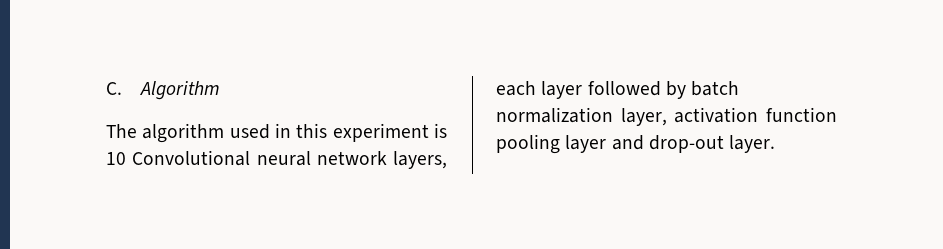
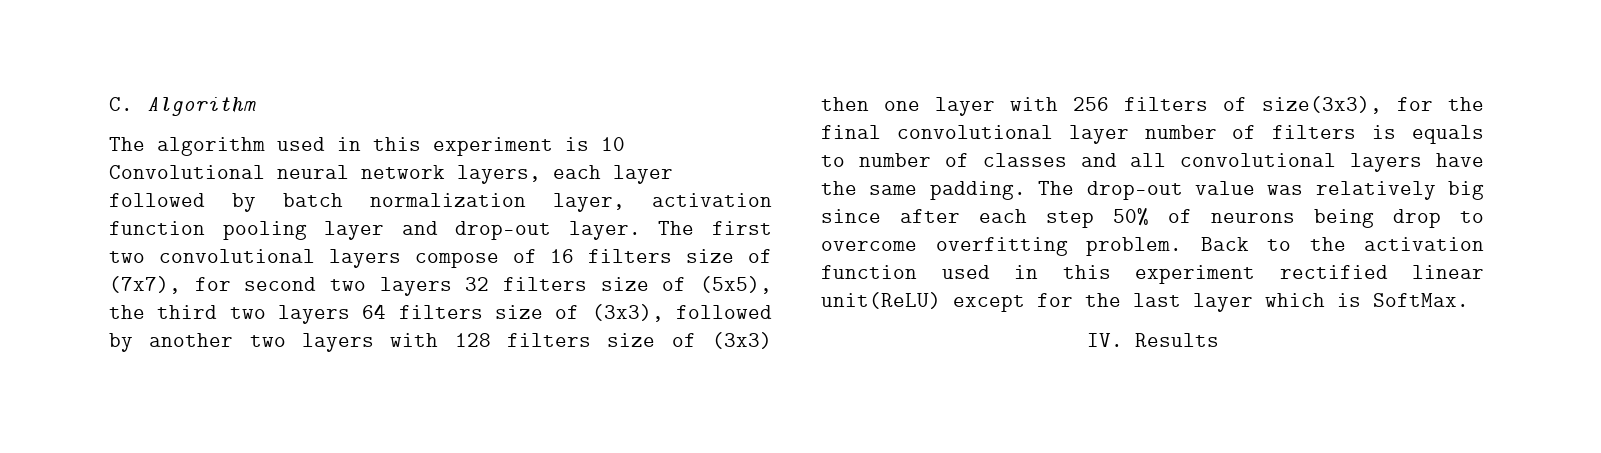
+ The first two convolutional layers compose of 16 filters size of (7x7), for second two layers 32 filters size of (5x5), the third two layers 64 filters size of (3x3), followed by another two layers with 128 filters size of (3x3) then one layer with 256 filters of size(3x3), for the final convolutional layer number of filters is equals to number of classes and all convolutional layers have the same padding. The drop-out value was relatively big since after each step 50% of neurons being drop to overcome overfitting problem. Back to the activation function used in this experiment rectified linear unit(ReLU) except for the last layer which is SoftMax.
+ IV. Results

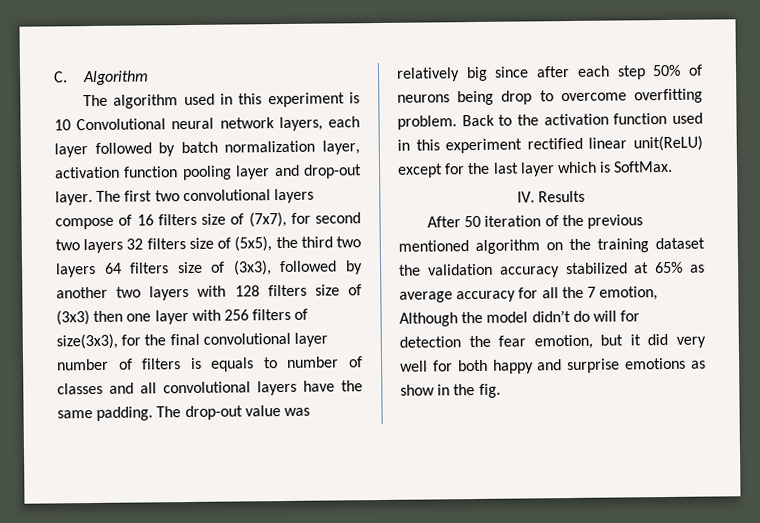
+ After 50 iteration of the previous mentioned algorithm on the training dataset the validation accuracy stabilized at 65% as average accuracy for all the 7 emotion, Although the model didn’t do will for detection the fear emotion, but it did very well for both happy and surprise emotions as show in the fig.

